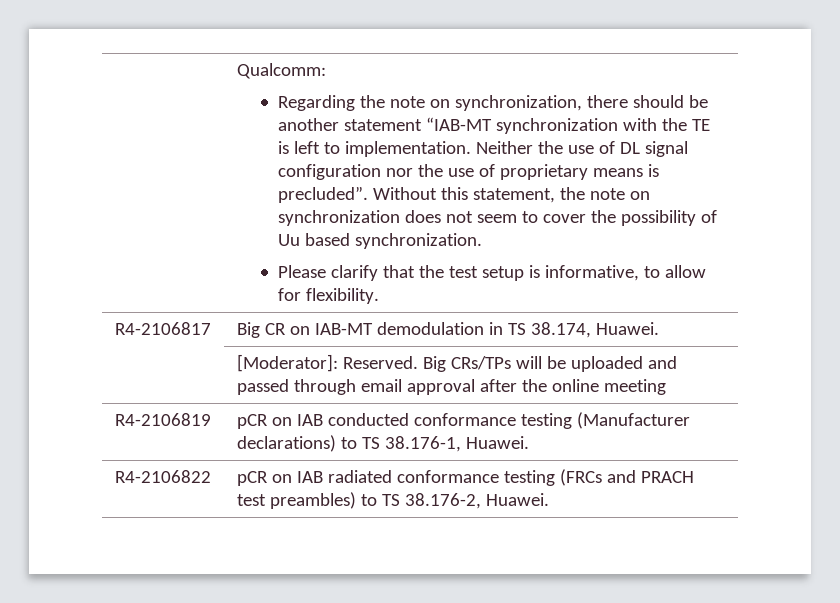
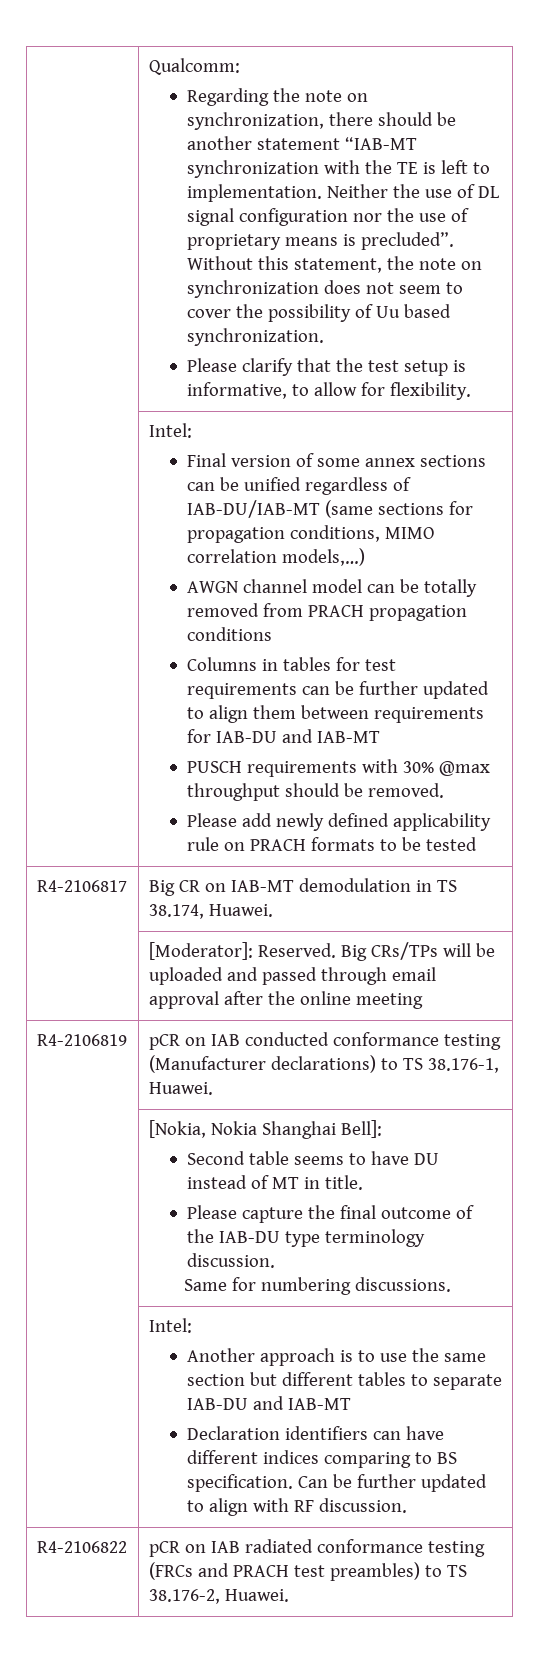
  Please clarify that the test setup is informative, to allow for flexibility.
+ | Intel:
+ Final version of some annex sections can be unified regardless of IAB-DU/IAB-MT (same sections for propagation conditions, MIMO correlation models,…)
+ AWGN channel model can be totally removed from PRACH propagation conditions
+ Columns in tables for test requirements can be further updated to align them between requirements for IAB-DU and IAB-MT
+ PUSCH requirements with 30% @max throughput should be removed.
+ Please add newly defined applicability rule on PRACH formats to be tested
+ | [Nokia, Nokia Shanghai Bell]:
+ Second table seems to have DU instead of MT in title.
+ Please capture the final outcome of the IAB-DU type terminology discussion.
+ Same for numbering discussions.
+ | Intel:
+ Another approach is to use the same section but different tables to separate IAB-DU and IAB-MT
+ Declaration identifiers can have different indices comparing to BS specification. Can be further updated to align with RF discussion.

